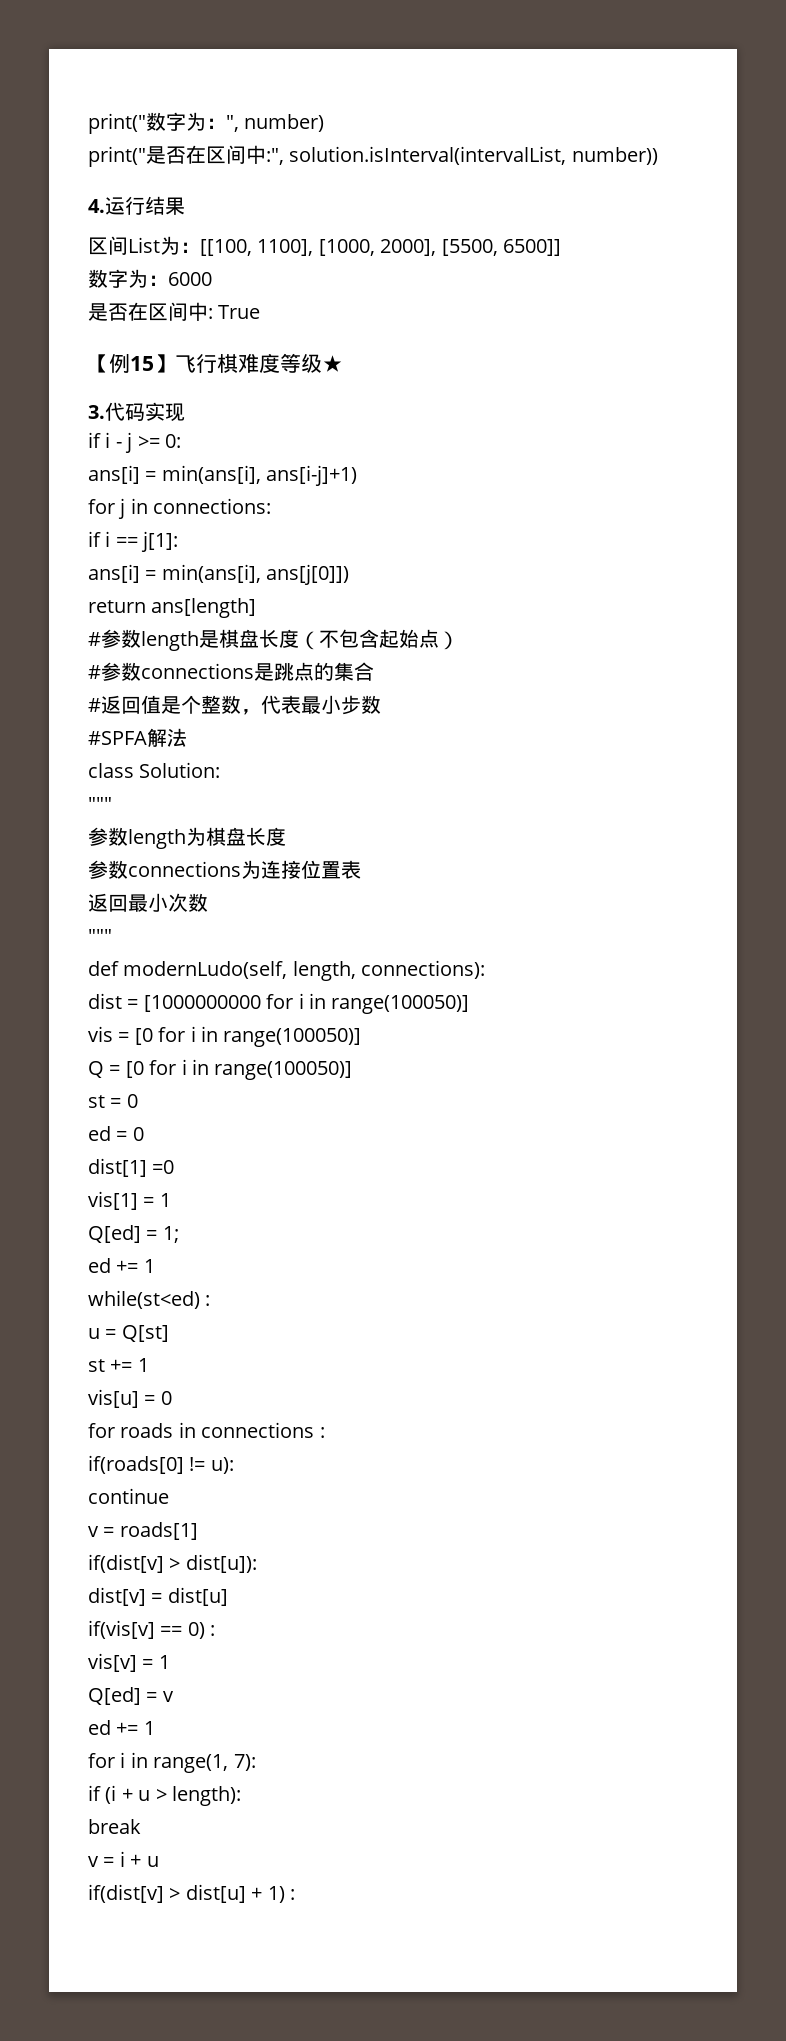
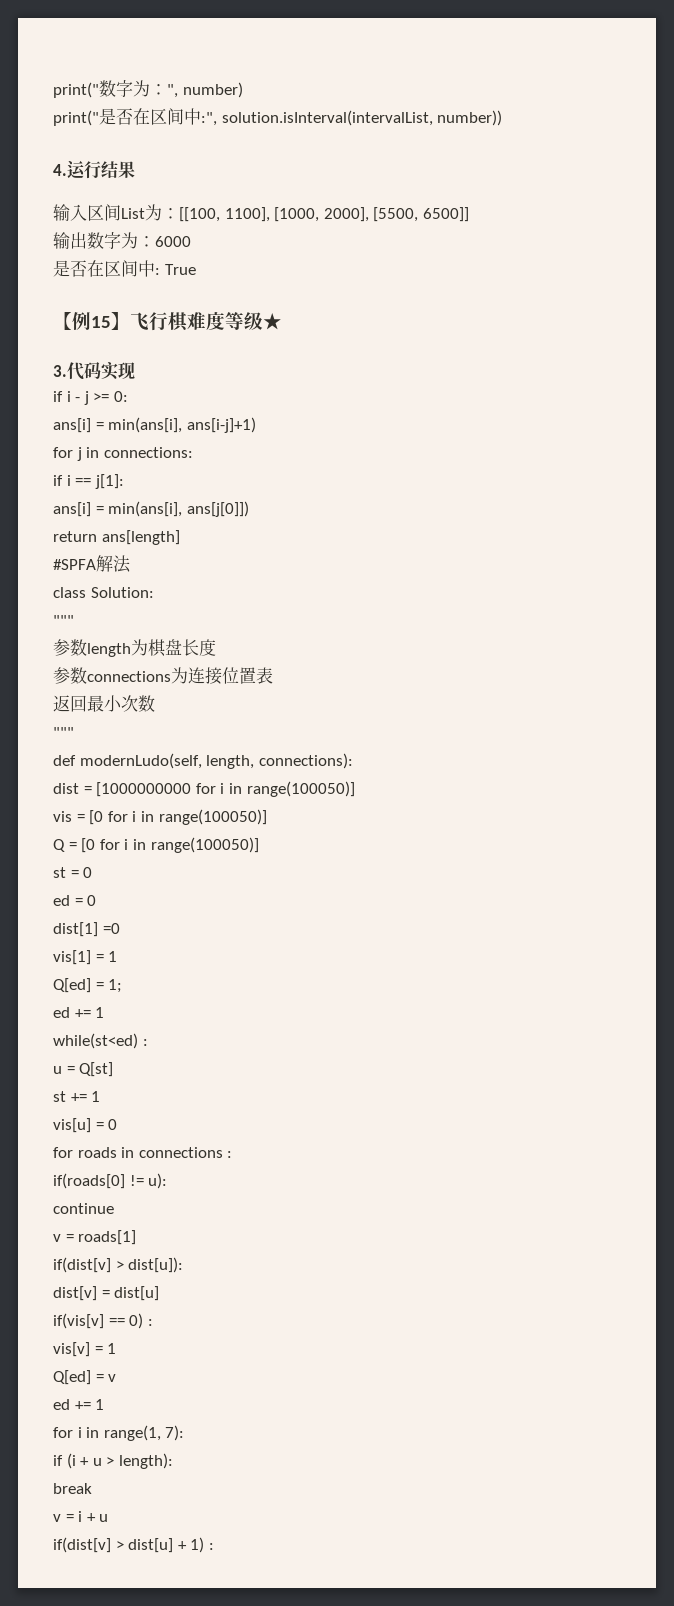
- 区间List为：[[100, 1100], [1000, 2000], [5500, 6500]]
+ 输入区间List为：[[100, 1100], [1000, 2000], [5500, 6500]]
- 数字为：6000
+ 输出数字为：6000
- #参数length是棋盘长度（不包含起始点）
- #参数connections是跳点的集合
- #返回值是个整数，代表最小步数

